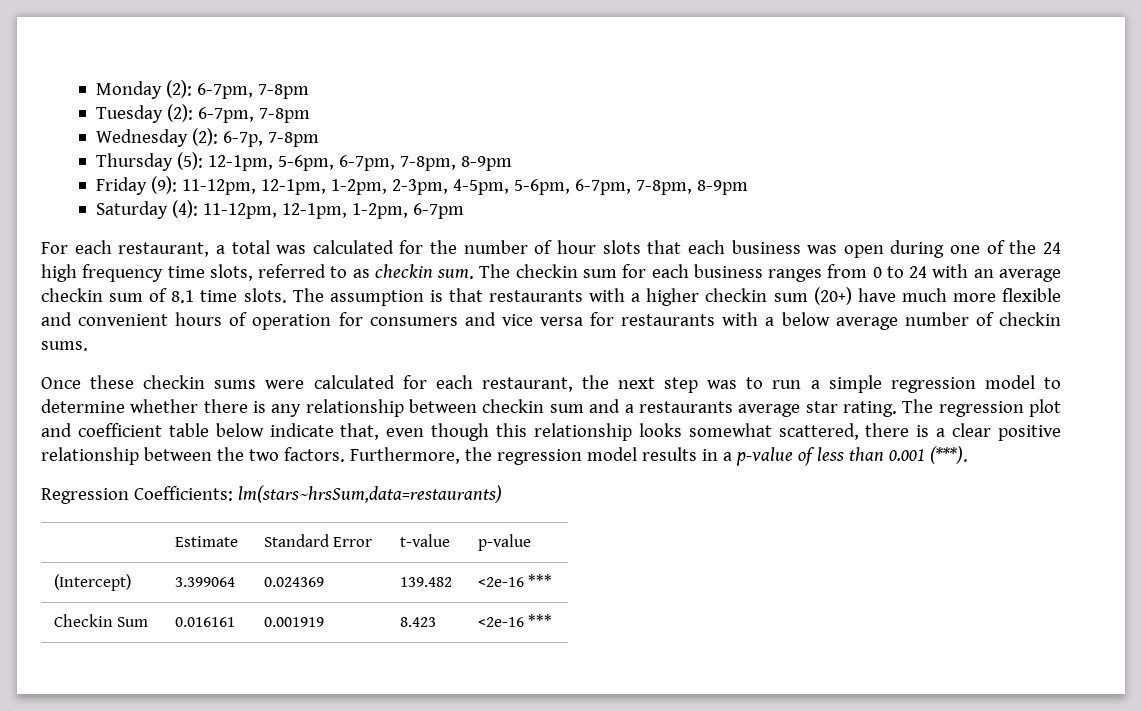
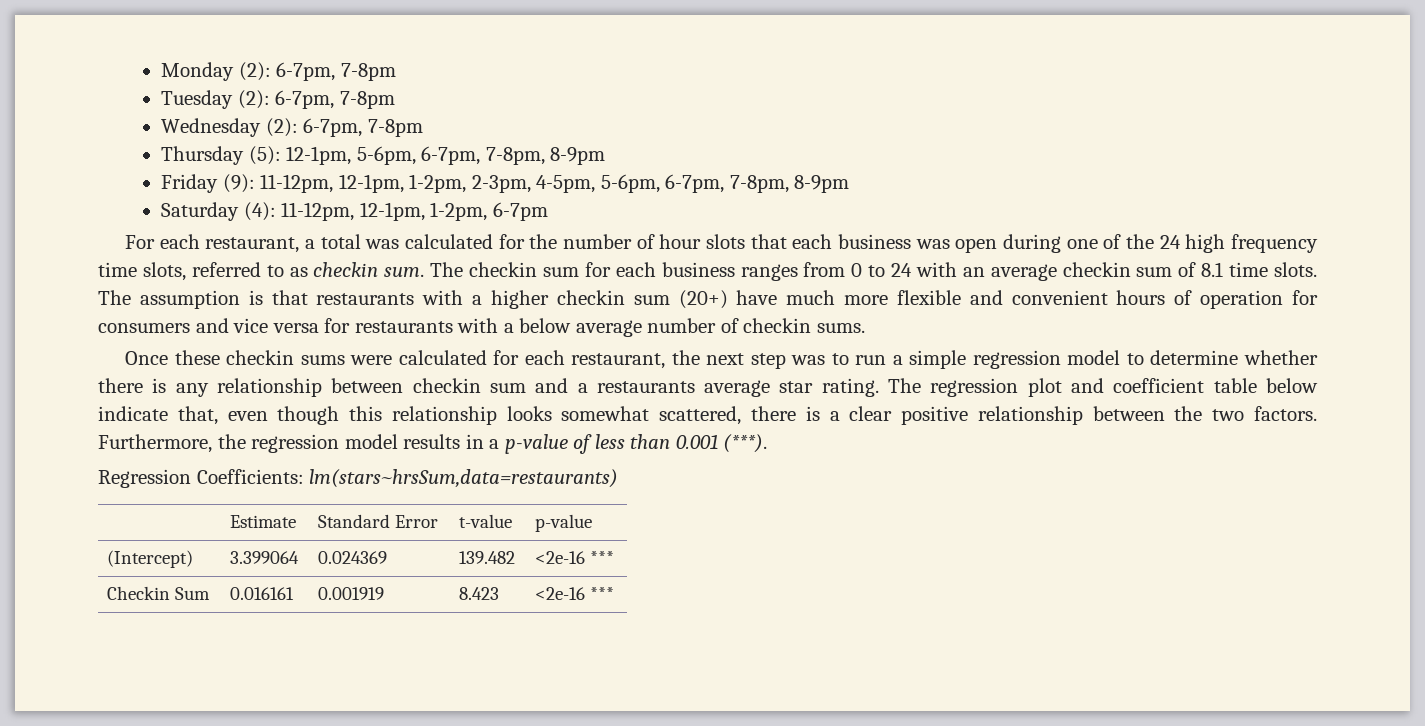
- Wednesday (2): 6-7p, 7-8pm
+ Wednesday (2): 6-7pm, 7-8pm

